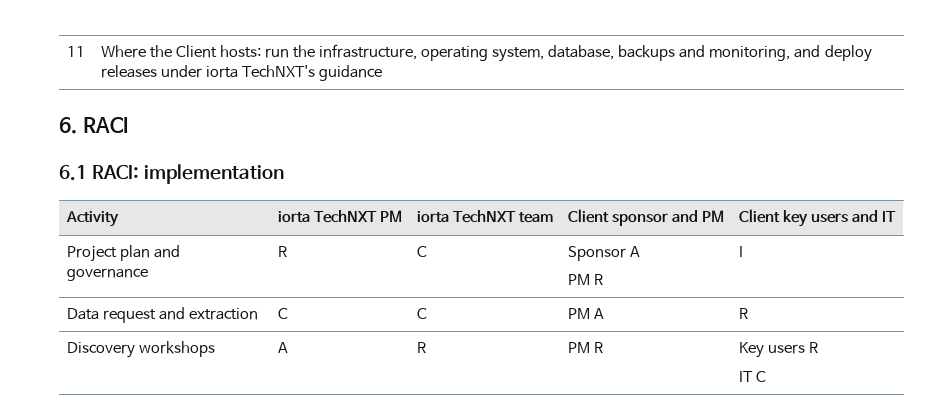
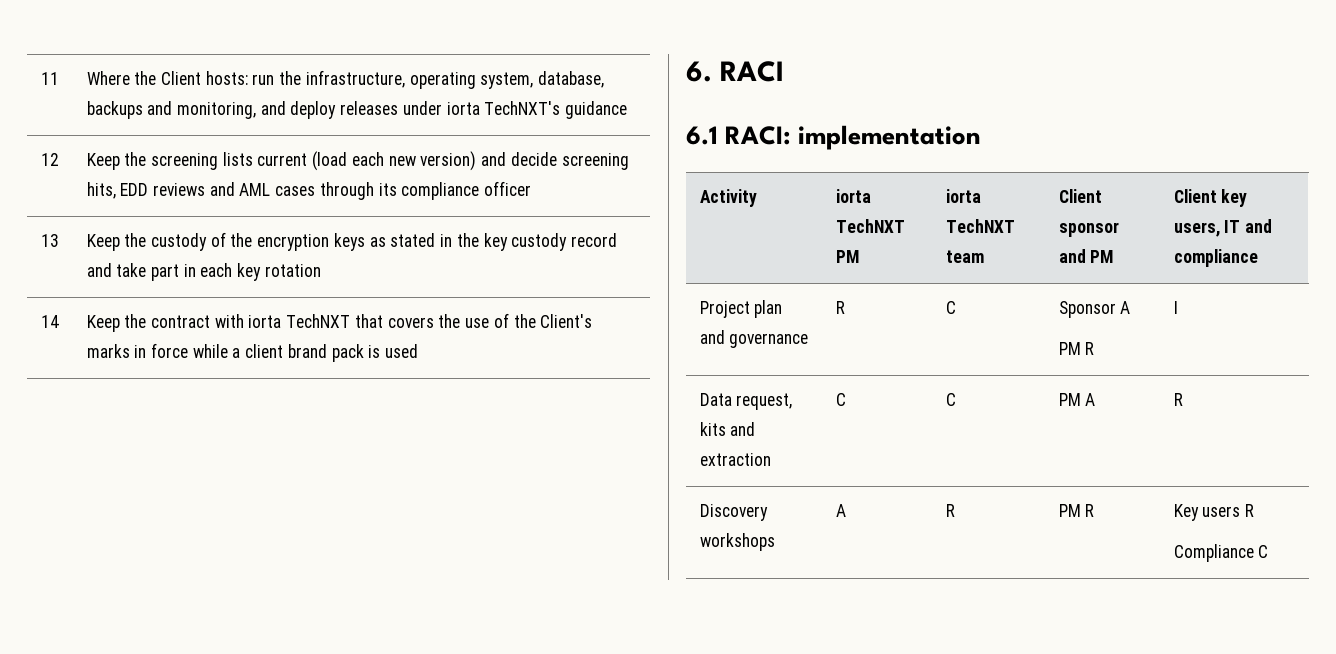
+ 12 | Keep the screening lists current (load each new version) and decide screening hits, EDD reviews and AML cases through its compliance officer
+ 13 | Keep the custody of the encryption keys as stated in the key custody record and take part in each key rotation
+ 14 | Keep the contract with iorta TechNXT that covers the use of the Client's marks in force while a client brand pack is used
- Activity | iorta TechNXT PM | iorta TechNXT team | Client sponsor and PM | Client key users and IT
+ Activity | iorta TechNXT PM | iorta TechNXT team | Client sponsor and PM | Client key users, IT and compliance
- Data request and extraction | C | C | PM A | R
+ Data request, kits and extraction | C | C | PM A | R
  Discovery workshops | A | R | PM R | Key users R
- IT C
+ Compliance C

